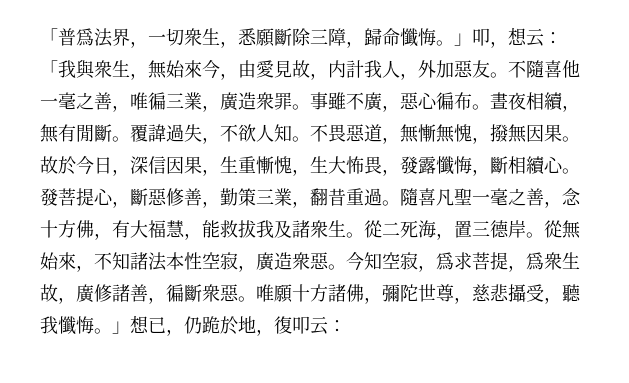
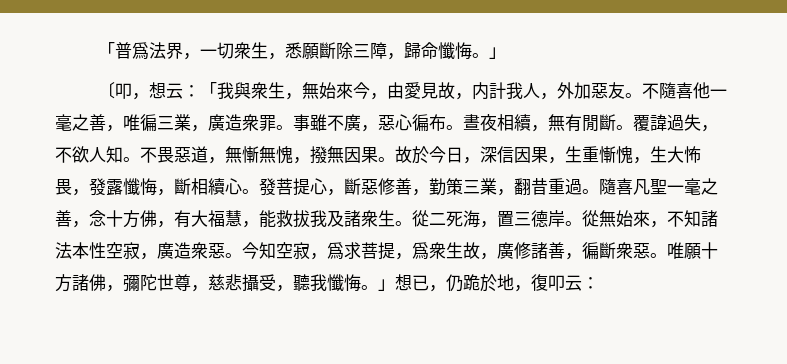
- 「普爲法界，一切衆生，悉願斷除三障，歸命懺悔。」叩，想云：「我與衆生，無始來今，由愛見故，内計我人，外加惡友。
+ 「普爲法界，一切衆生，悉願斷除三障，歸命懺悔。」
+ 〔叩，想云：「我與衆生，無始來今，由愛見故，内計我人，外加惡友。

